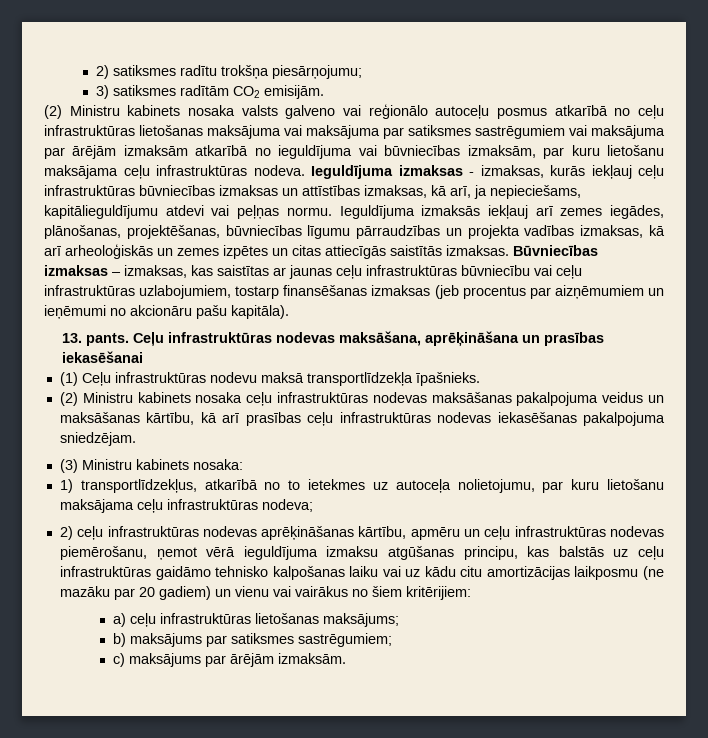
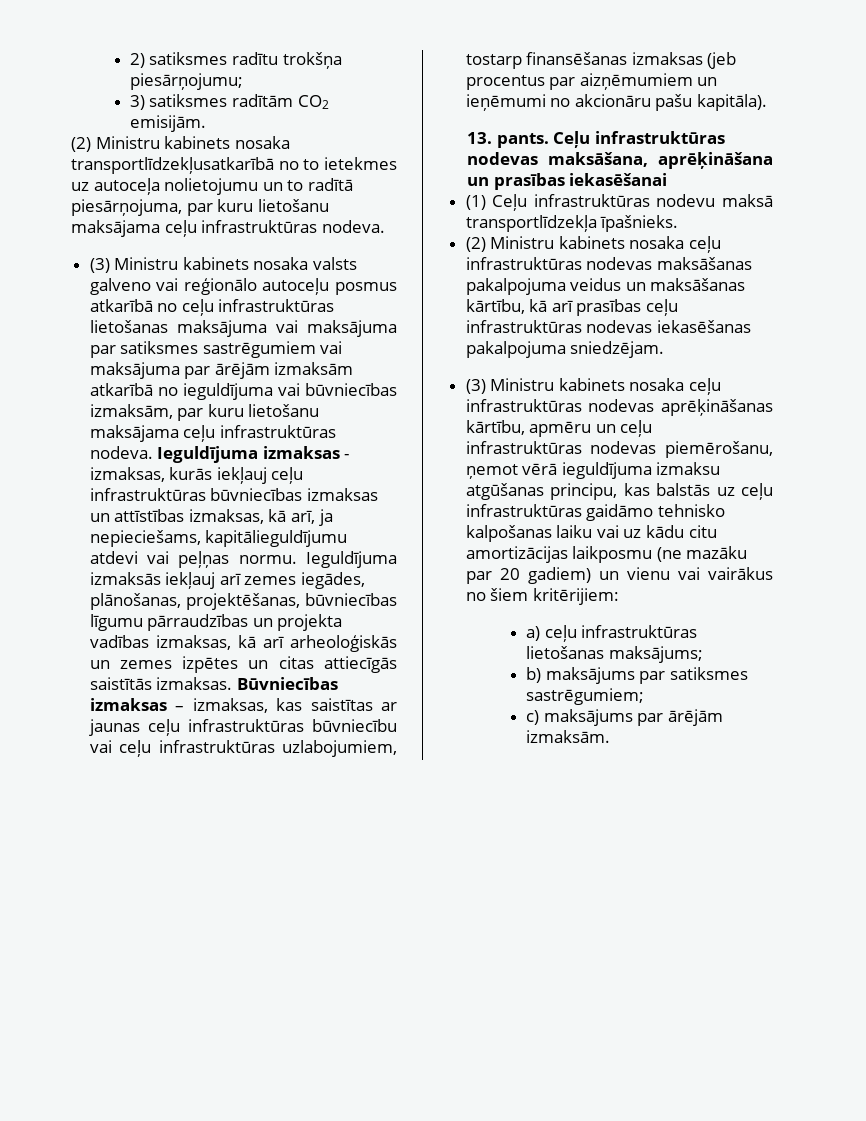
- (2) Ministru kabinets nosaka valsts galveno vai reģionālo autoceļu posmus atkarībā no ceļu infrastruktūras lietošanas maksājuma vai maksājuma par satiksmes sastrēgumiem vai maksājuma par ārējām izmaksām atkarībā no ieguldījuma vai būvniecības izmaksām, par kuru lietošanu maksājama ceļu infrastruktūras nodeva.
+ (2) Ministru kabinets nosaka transportlīdzekļusatkarībā no to ietekmes uz autoceļa nolietojumu un to radītā piesārņojuma, par kuru lietošanu maksājama ceļu infrastruktūras nodeva.
+ (3) Ministru kabinets nosaka valsts galveno vai reģionālo autoceļu posmus atkarībā no ceļu infrastruktūras lietošanas maksājuma vai maksājuma par satiksmes sastrēgumiem vai maksājuma par ārējām izmaksām atkarībā no ieguldījuma vai būvniecības izmaksām, par kuru lietošanu maksājama ceļu infrastruktūras nodeva.
- (3) Ministru kabinets nosaka:
- 1) transportlīdzekļus, atkarībā no to ietekmes uz autoceļa nolietojumu, par kuru lietošanu maksājama ceļu infrastruktūras nodeva;
- 2) ceļu infrastruktūras nodevas aprēķināšanas kārtību, apmēru un ceļu infrastruktūras nodevas piemērošanu, ņemot vērā ieguldījuma izmaksu atgūšanas principu, kas balstās uz ceļu infrastruktūras gaidāmo tehnisko kalpošanas laiku vai uz kādu citu amortizācijas laikposmu (ne mazāku par 20 gadiem) un vienu vai vairākus no šiem kritērijiem:
+ (3) Ministru kabinets nosaka ceļu infrastruktūras nodevas aprēķināšanas kārtību, apmēru un ceļu infrastruktūras nodevas piemērošanu, ņemot vērā ieguldījuma izmaksu atgūšanas principu, kas balstās uz ceļu infrastruktūras gaidāmo tehnisko kalpošanas laiku vai uz kādu citu amortizācijas laikposmu (ne mazāku par 20 gadiem) un vienu vai vairākus no šiem kritērijiem:

